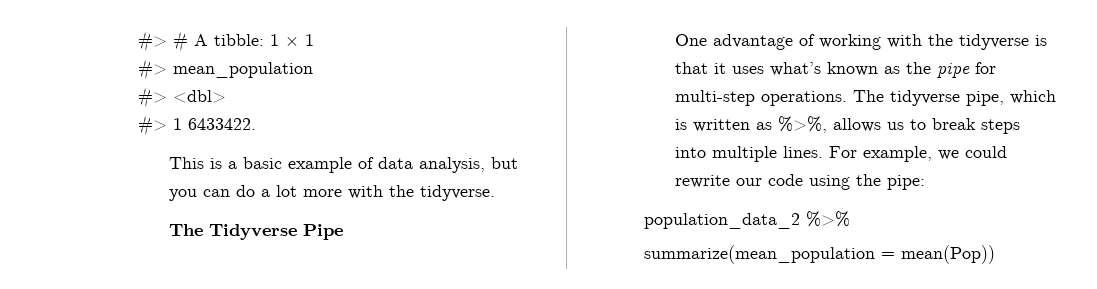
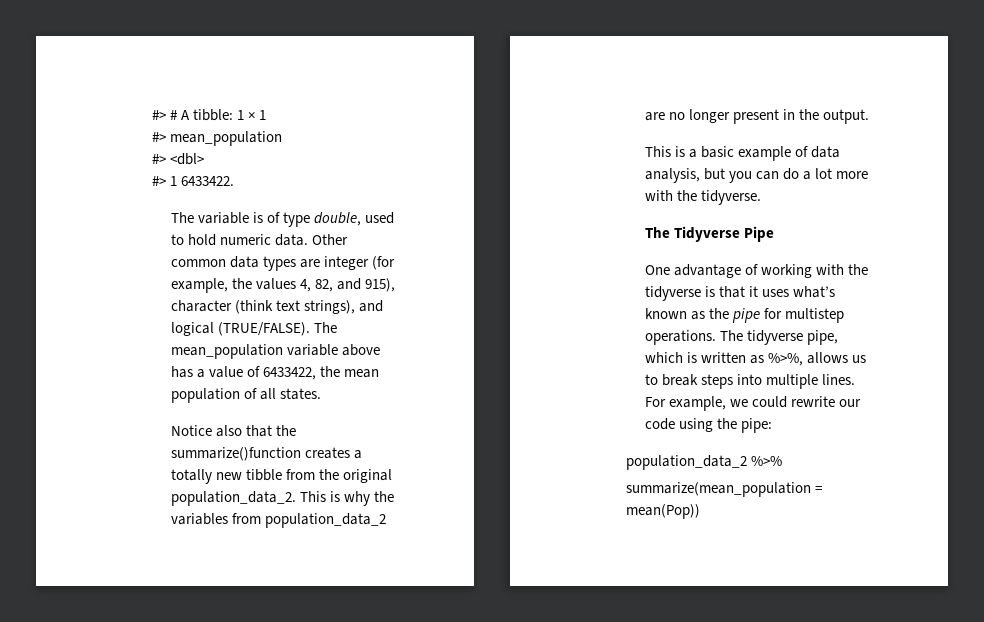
+ The variable is of type double, used to hold numeric data. Other common data types are integer (for example, the values 4, 82, and 915), character (think text strings), and logical (TRUE/FALSE). The mean_population variable above has a value of 6433422, the mean population of all states.
+ Notice also that the summarize()function creates a totally new tibble from the original population_data_2. This is why the variables from population_data_2 are no longer present in the output.
- One advantage of working with the tidyverse is that it uses what’s known as the pipe for multi-step operations.
+ One advantage of working with the tidyverse is that it uses what’s known as the pipe for multistep operations.

